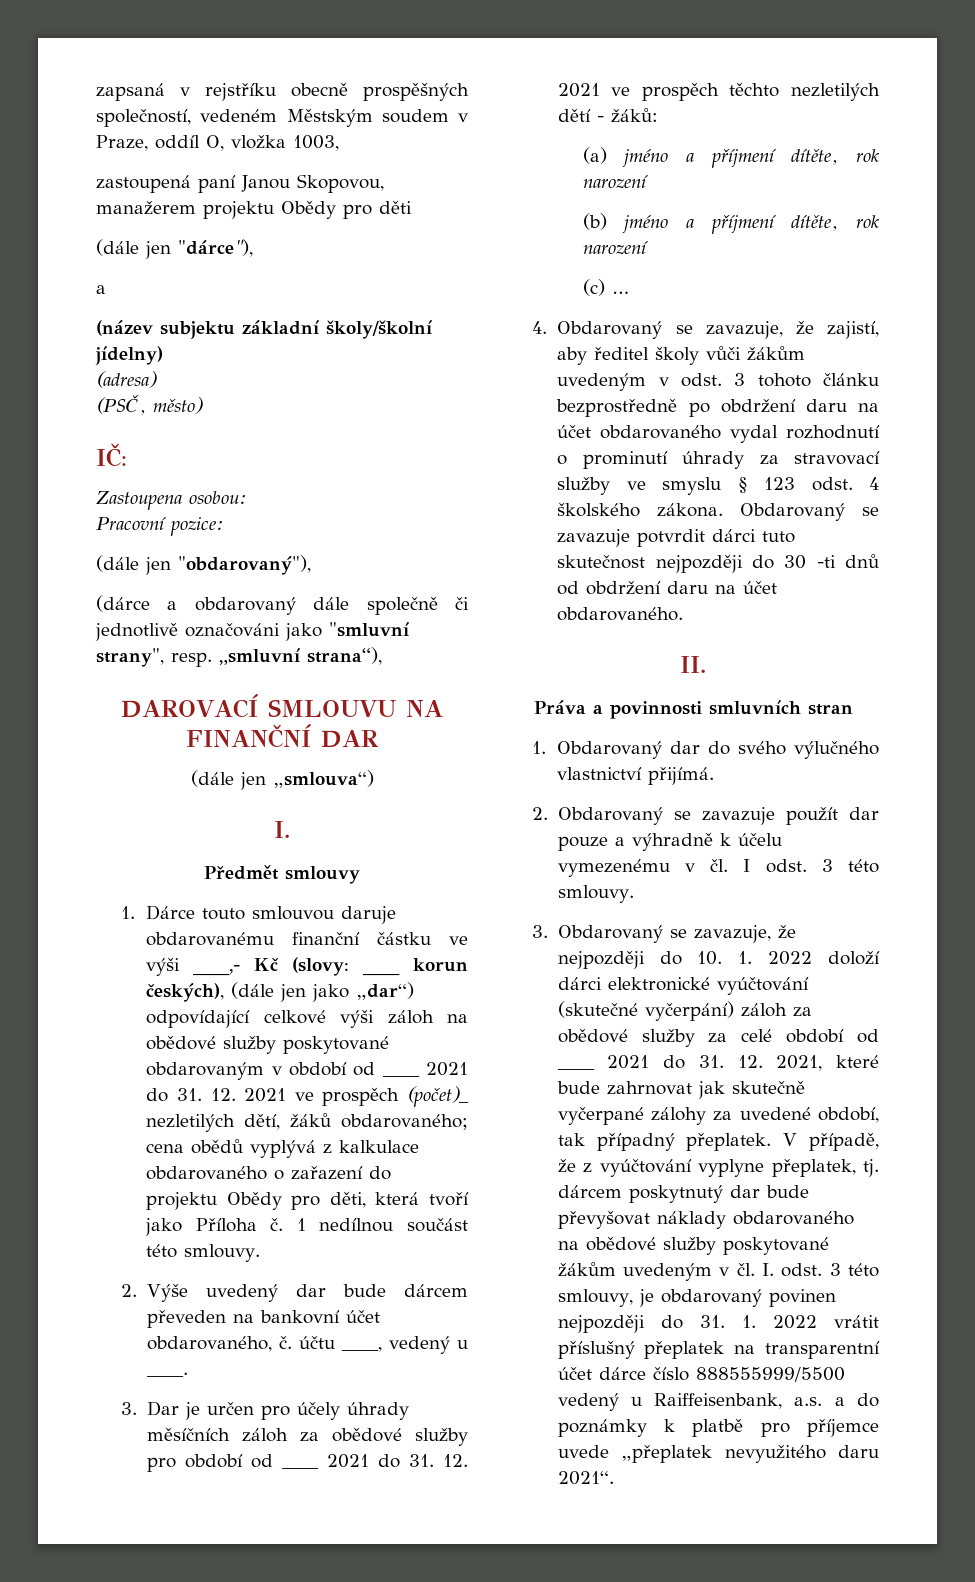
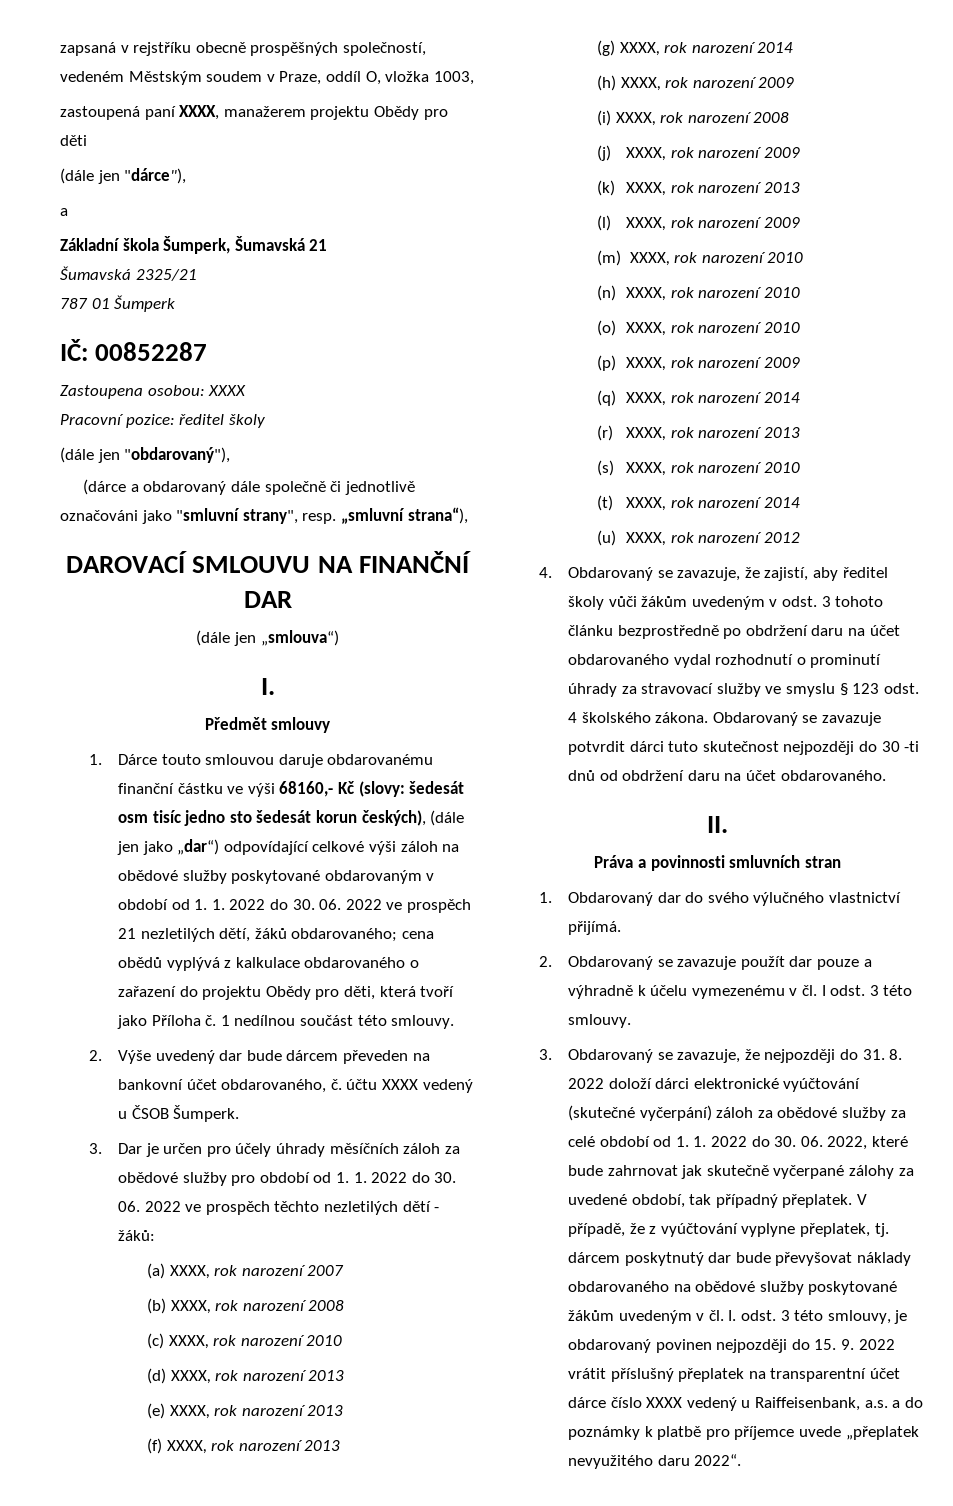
- zastoupená paní Janou Skopovou, manažerem projektu Obědy pro děti
+ zastoupená paní XXXX, manažerem projektu Obědy pro děti
- (název subjektu základní školy/školní jídelny)
- (adresa)
- (PSČ, město)
+ Základní škola Šumperk, Šumavská 21
+ Šumavská 2325/21
+ 787 01 Šumperk
- IČ:
+ IČ: 00852287
- Zastoupena osobou:
+ Zastoupena osobou: XXXX
- Pracovní pozice:
+ Pracovní pozice: ředitel školy
- 1. Dárce touto smlouvou daruje obdarovanému finanční částku ve výši ____,- Kč (slovy: ____ korun českých), (dále jen jako „dar“) odpovídající celkové výši záloh na obědové služby poskytované obdarovaným v období od ____ 2021 do 31. 12. 2021 ve prospěch (počet)_ nezletilých dětí, žáků obdarovaného; cena obědů vyplývá z kalkulace obdarovaného o zařazení do projektu Obědy pro děti, která tvoří jako Příloha č.
+ 1. Dárce touto smlouvou daruje obdarovanému finanční částku ve výši 68160,- Kč (slovy: šedesát osm tisíc jedno sto šedesát korun českých), (dále jen jako „dar“) odpovídající celkové výši záloh na obědové služby poskytované obdarovaným v období od 1. 1. 2022 do 30. 06. 2022 ve prospěch 21 nezletilých dětí, žáků obdarovaného; cena obědů vyplývá z kalkulace obdarovaného o zařazení do projektu Obědy pro děti, která tvoří jako Příloha č.
- 2. Výše uvedený dar bude dárcem převeden na bankovní účet obdarovaného, č. účtu ____, vedený u ____.
+ 2. Výše uvedený dar bude dárcem převeden na bankovní účet obdarovaného, č. účtu XXXX vedený u ČSOB Šumperk.
- 3. Dar je určen pro účely úhrady měsíčních záloh za obědové služby pro období od ____ 2021 do 31. 12. 2021 ve prospěch těchto nezletilých dětí - žáků:
+ 3. Dar je určen pro účely úhrady měsíčních záloh za obědové služby pro období od 1. 1. 2022 do 30. 06. 2022 ve prospěch těchto nezletilých dětí - žáků:
- (a) jméno a příjmení dítěte, rok narození
+ (a) XXXX, rok narození 2007
- (b) jméno a příjmení dítěte, rok narození
+ (b) XXXX, rok narození 2008
- (c) …
+ (c) XXXX, rok narození 2010
+ (d) XXXX, rok narození 2013
+ (e) XXXX, rok narození 2013
+ (f) XXXX, rok narození 2013
+ (g) XXXX, rok narození 2014
+ (h) XXXX, rok narození 2009
+ (i) XXXX, rok narození 2008
+ (j) XXXX, rok narození 2009
+ (k) XXXX, rok narození 2013
+ (l) XXXX, rok narození 2009
+ (m) XXXX, rok narození 2010
+ (n) XXXX, rok narození 2010
+ (o) XXXX, rok narození 2010
+ (p) XXXX, rok narození 2009
+ (q) XXXX, rok narození 2014
+ (r) XXXX, rok narození 2013
+ (s) XXXX, rok narození 2010
+ (t) XXXX, rok narození 2014
+ (u) XXXX, rok narození 2012
- 3. Obdarovaný se zavazuje, že nejpozději do 10. 1. 2022 doloží dárci elektronické vyúčtování (skutečné vyčerpání) záloh za obědové služby za celé období od ____ 2021 do 31. 12. 2021, které bude zahrnovat jak skutečně vyčerpané zálohy za uvedené období, tak případný přeplatek.
+ 3. Obdarovaný se zavazuje, že nejpozději do 31. 8. 2022 doloží dárci elektronické vyúčtování (skutečné vyčerpání) záloh za obědové služby za celé období od 1. 1. 2022 do 30. 06. 2022, které bude zahrnovat jak skutečně vyčerpané zálohy za uvedené období, tak případný přeplatek.
- V případě, že z vyúčtování vyplyne přeplatek, tj. dárcem poskytnutý dar bude převyšovat náklady obdarovaného na obědové služby poskytované žákům uvedeným v čl. I. odst. 3 této smlouvy, je obdarovaný povinen nejpozději do 31. 1. 2022 vrátit příslušný přeplatek na transparentní účet dárce číslo 888555999/5500 vedený u Raiffeisenbank, a.s. a do poznámky k platbě pro příjemce uvede „přeplatek nevyužitého daru 2021“.
+ V případě, že z vyúčtování vyplyne přeplatek, tj. dárcem poskytnutý dar bude převyšovat náklady obdarovaného na obědové služby poskytované žákům uvedeným v čl. I. odst. 3 této smlouvy, je obdarovaný povinen nejpozději do 15. 9. 2022 vrátit příslušný přeplatek na transparentní účet dárce číslo XXXX vedený u Raiffeisenbank, a.s. a do poznámky k platbě pro příjemce uvede „přeplatek nevyužitého daru 2022“.

